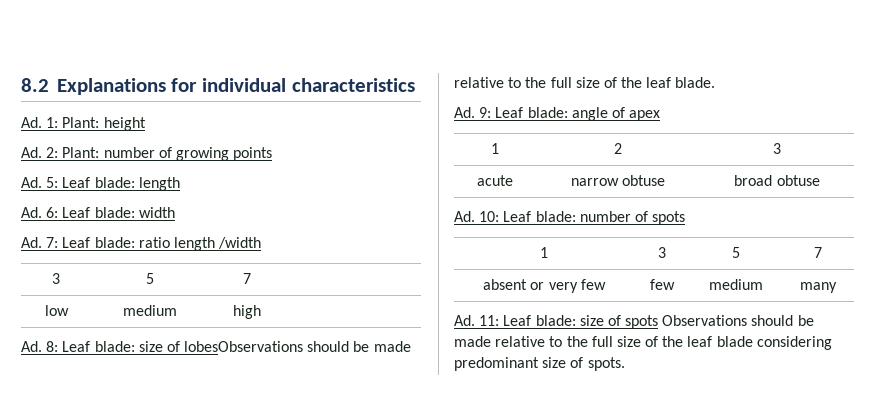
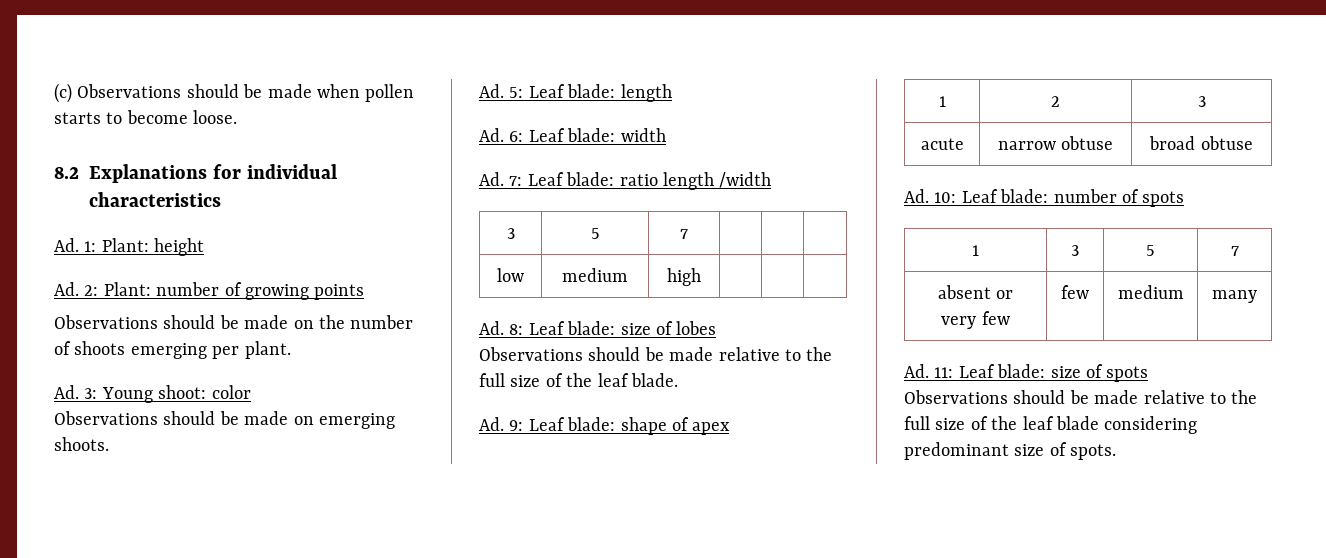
+ (c) Observations should be made when pollen starts to become loose.
+ Observations should be made on the number of shoots emerging per plant.
+ Ad. 3: Young shoot: color
+ Observations should be made on emerging shoots.
- Ad. 8: Leaf blade: size of lobesObservations should be made relative to the full size of the leaf blade.
+ Ad. 8: Leaf blade: size of lobes
+ Observations should be made relative to the full size of the leaf blade.
- Ad. 9: Leaf blade: angle of apex
+ Ad. 9: Leaf blade: shape of apex
- Ad. 11: Leaf blade: size of spots Observations should be made relative to the full size of the leaf blade considering predominant size of spots.
+ Ad. 11: Leaf blade: size of spots
+ Observations should be made relative to the full size of the leaf blade considering predominant size of spots.

